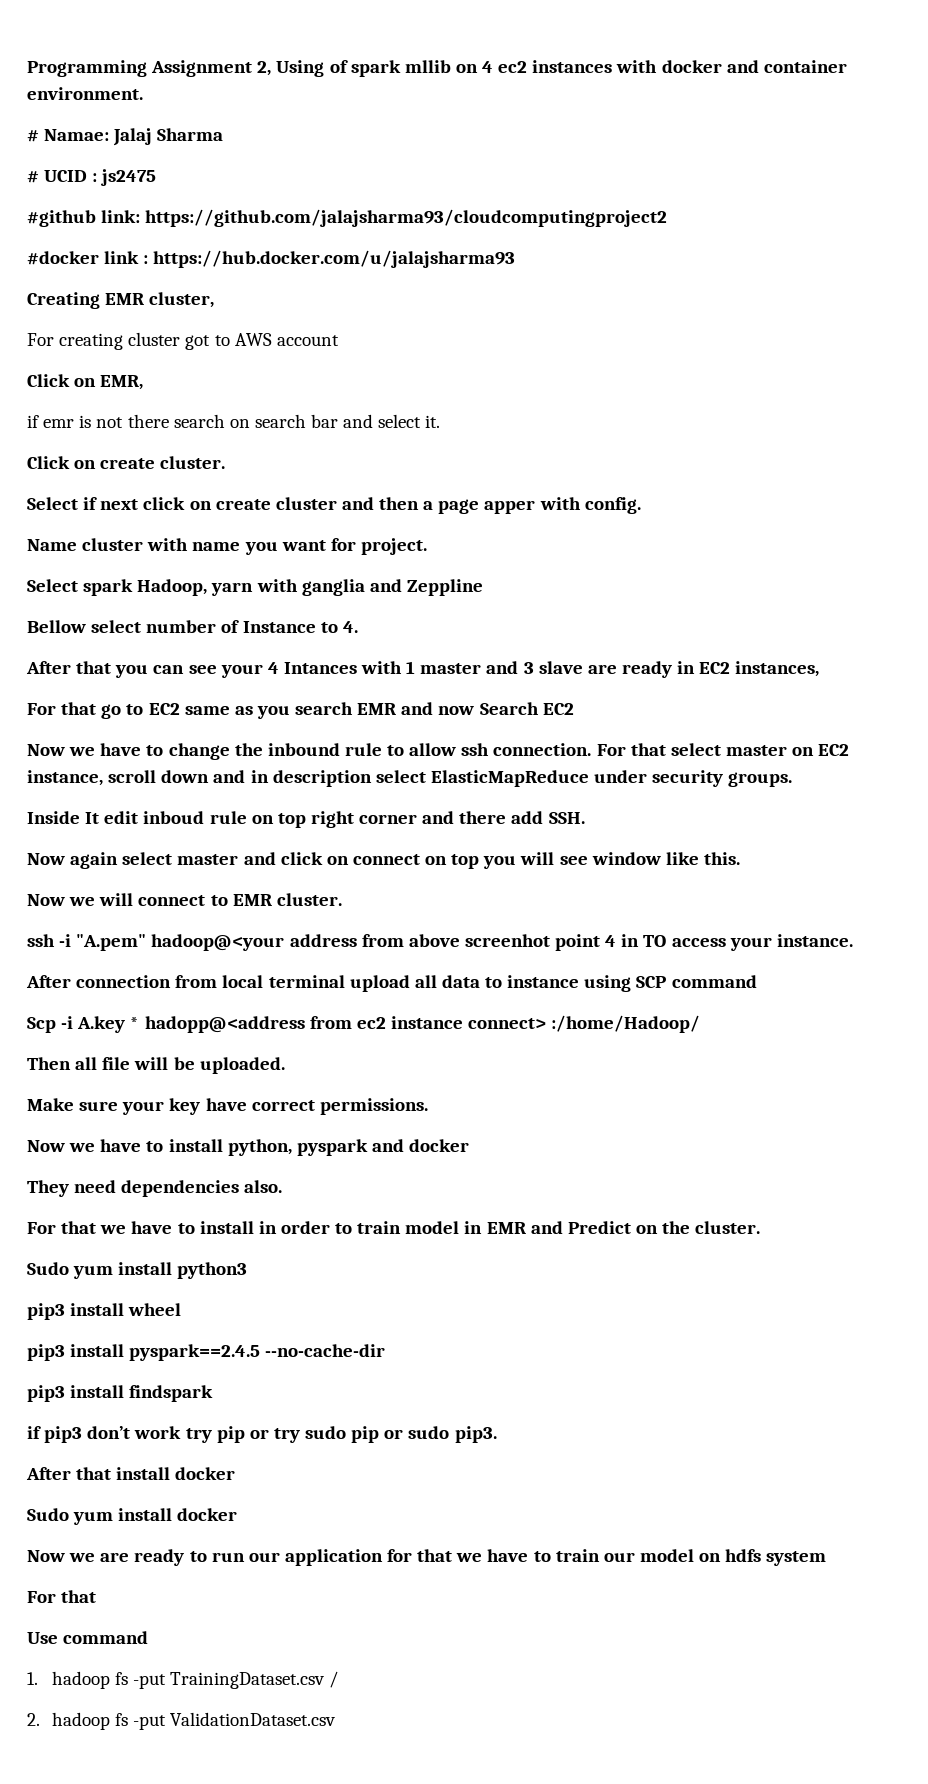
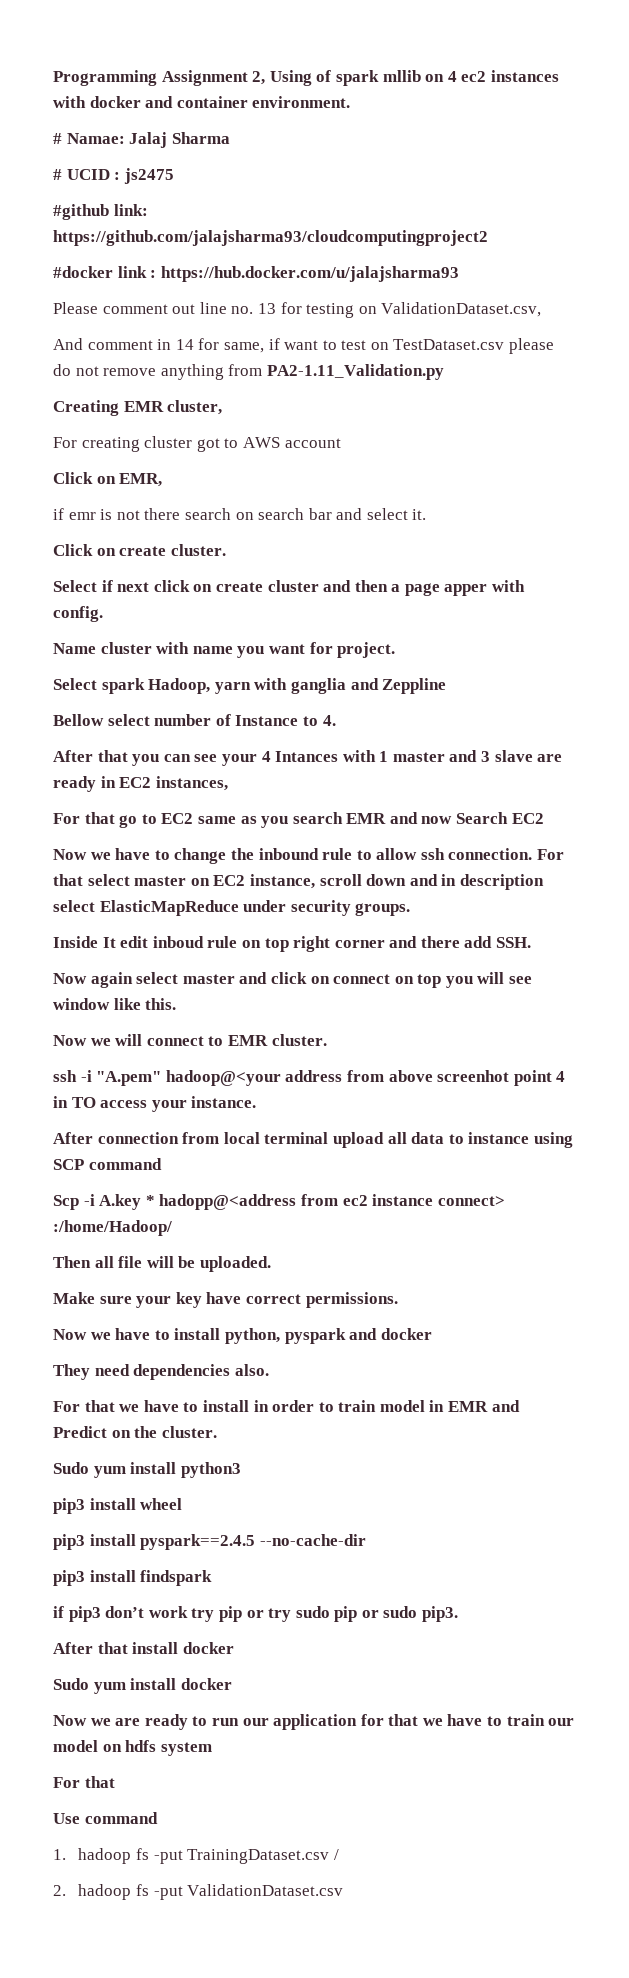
+ Please comment out line no. 13 for testing on ValidationDataset.csv,
+ And comment in 14 for same, if want to test on TestDataset.csv please do not remove anything from PA2-1.11_Validation.py

